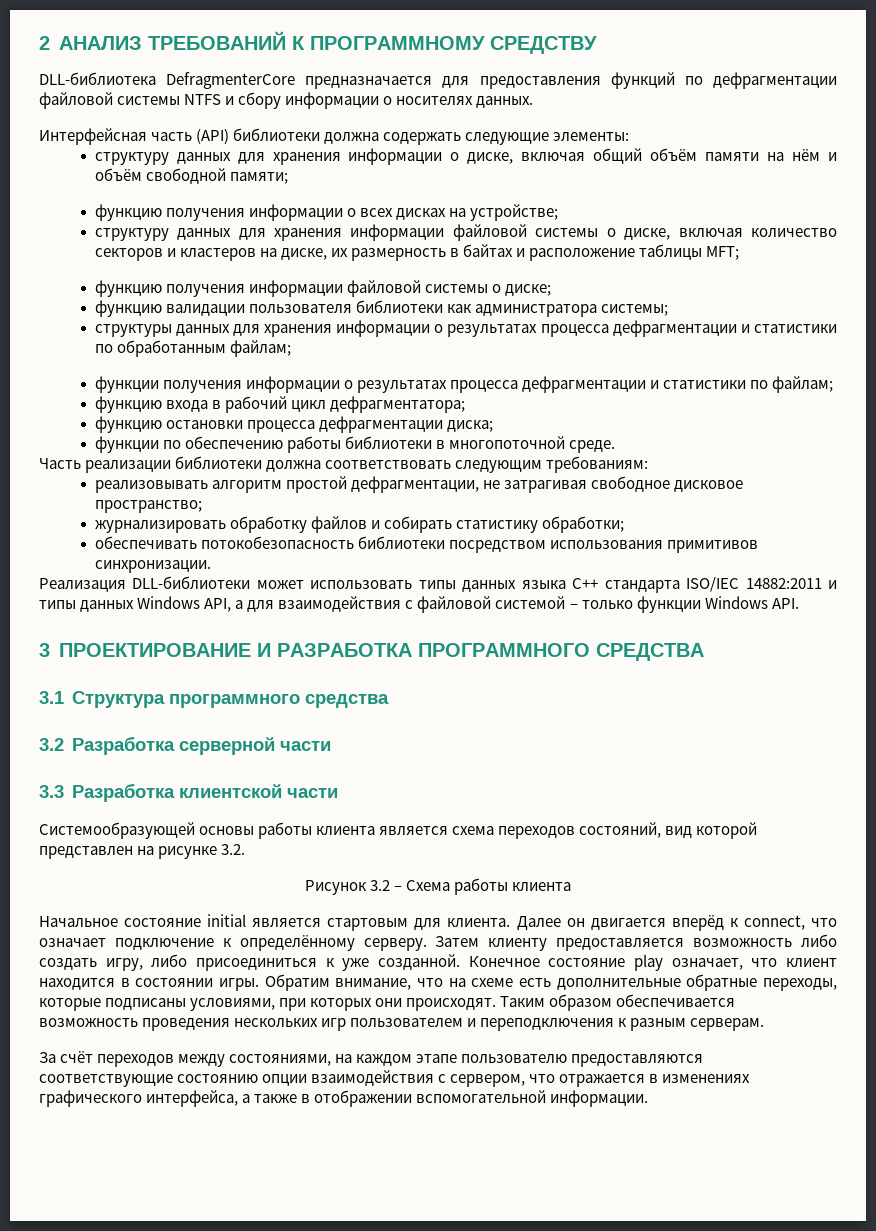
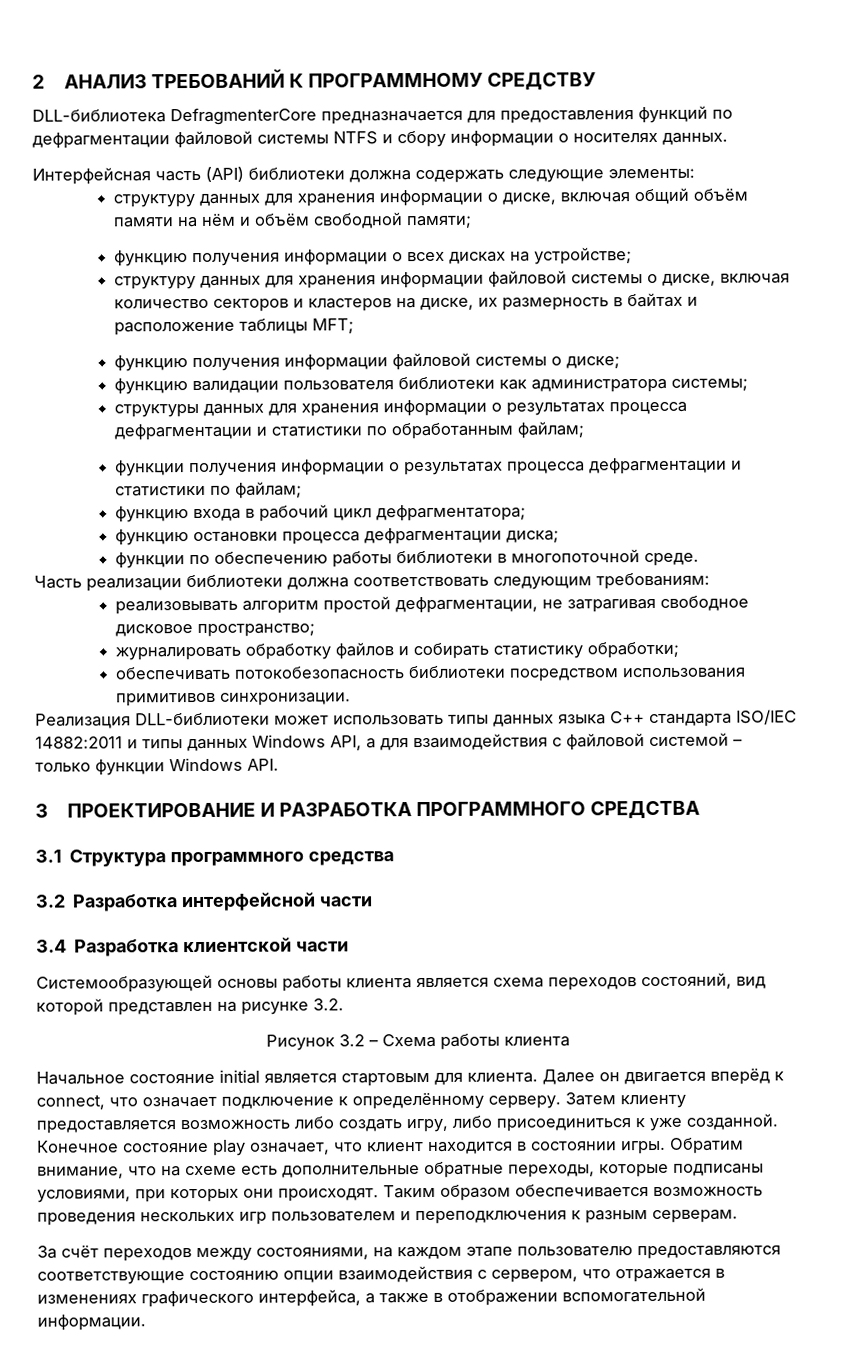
- журнализировать обработку файлов и собирать статистику обработки;
+ журналировать обработку файлов и собирать статистику обработки;
- 3.2 Разработка серверной части
- 3.3 Разработка клиентской части
+ 3.2 Разработка интерфейсной части
+ 3.4 Разработка клиентской части

